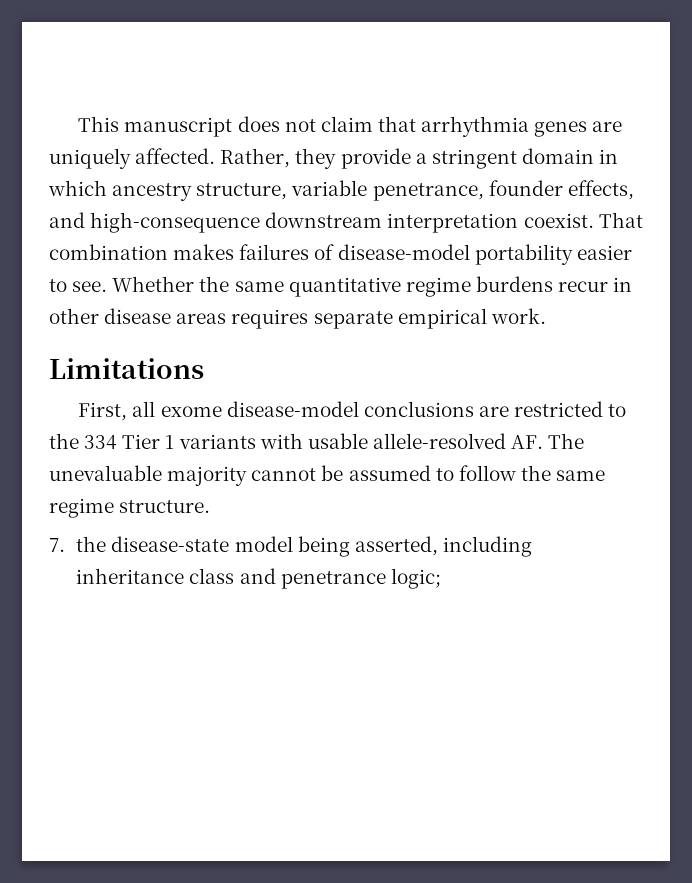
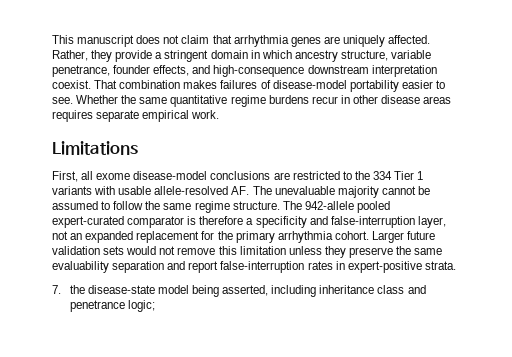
+ The 942-allele pooled expert-curated comparator is therefore a specificity and false-interruption layer, not an expanded replacement for the primary arrhythmia cohort. Larger future validation sets would not remove this limitation unless they preserve the same evaluability separation and report false-interruption rates in expert-positive strata.

